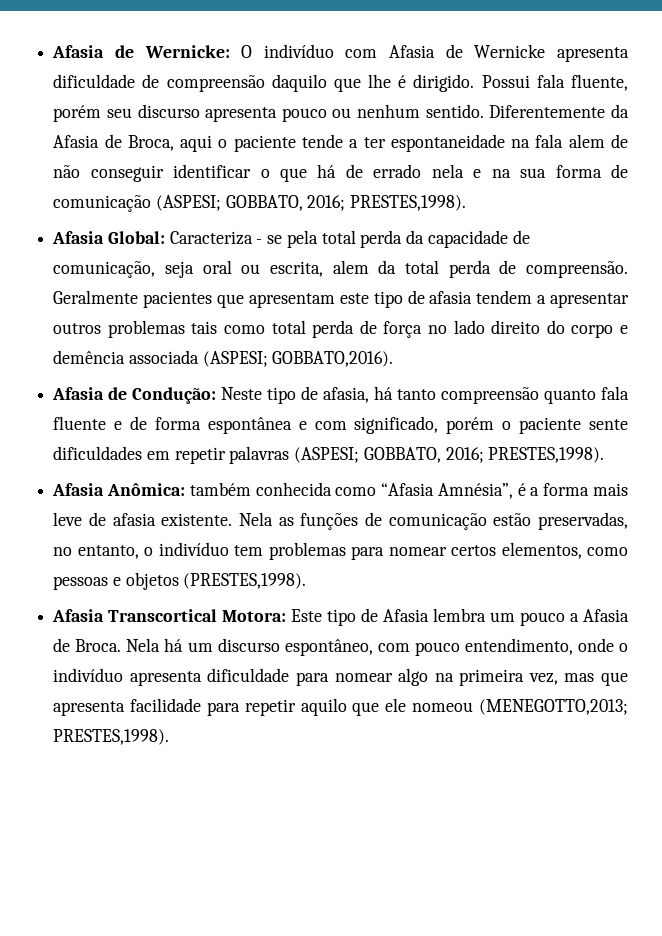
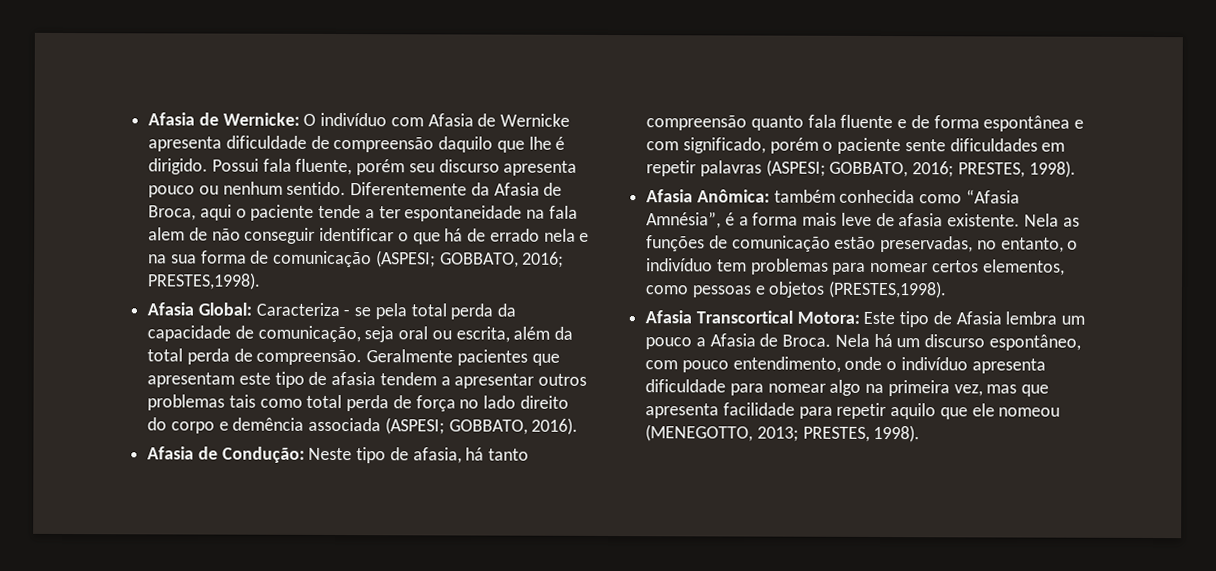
- Afasia Global: Caracteriza - se pela total perda da capacidade de comunicação, seja oral ou escrita, alem da total perda de compreensão.
+ Afasia Global: Caracteriza - se pela total perda da capacidade de comunicação, seja oral ou escrita, além da total perda de compreensão.
- Geralmente pacientes que apresentam este tipo de afasia tendem a apresentar outros problemas tais como total perda de força no lado direito do corpo e demência associada (ASPESI; GOBBATO,2016).
+ Geralmente pacientes que apresentam este tipo de afasia tendem a apresentar outros problemas tais como total perda de força no lado direito do corpo e demência associada (ASPESI; GOBBATO, 2016).
- Afasia de Condução: Neste tipo de afasia, há tanto compreensão quanto fala fluente e de forma espontânea e com significado, porém o paciente sente dificuldades em repetir palavras (ASPESI; GOBBATO, 2016; PRESTES,1998).
+ Afasia de Condução: Neste tipo de afasia, há tanto compreensão quanto fala fluente e de forma espontânea e com significado, porém o paciente sente dificuldades em repetir palavras (ASPESI; GOBBATO, 2016; PRESTES, 1998).
- Nela há um discurso espontâneo, com pouco entendimento, onde o indivíduo apresenta dificuldade para nomear algo na primeira vez, mas que apresenta facilidade para repetir aquilo que ele nomeou (MENEGOTTO,2013; PRESTES,1998).
+ Nela há um discurso espontâneo, com pouco entendimento, onde o indivíduo apresenta dificuldade para nomear algo na primeira vez, mas que apresenta facilidade para repetir aquilo que ele nomeou (MENEGOTTO, 2013; PRESTES, 1998).

